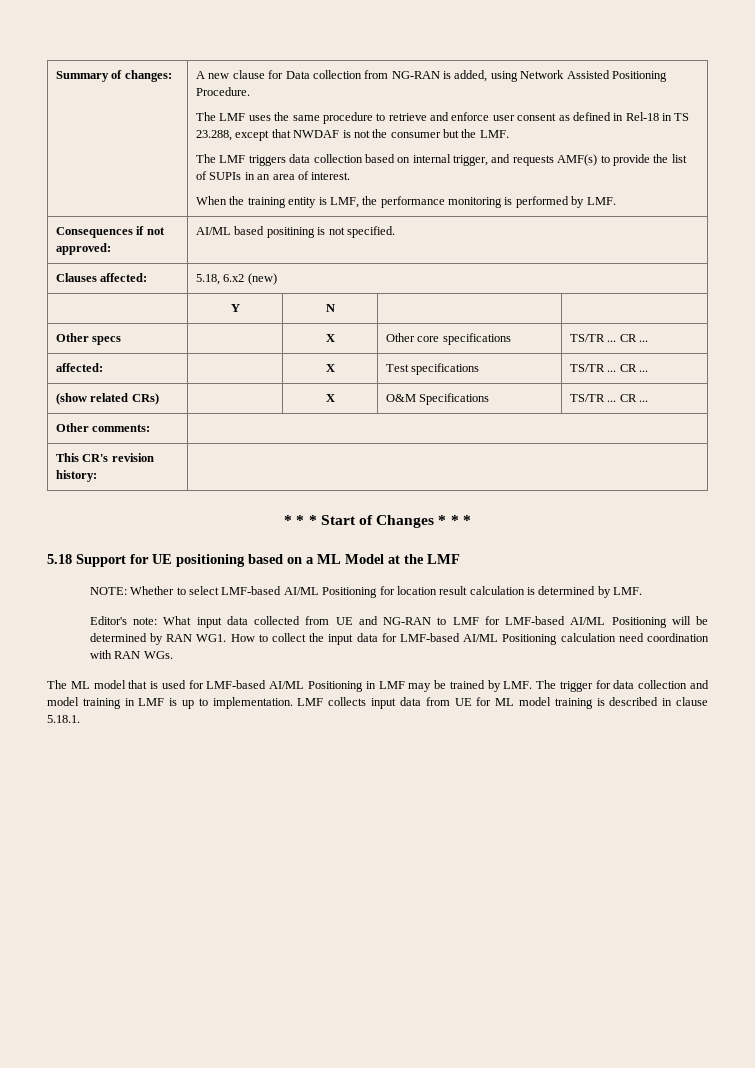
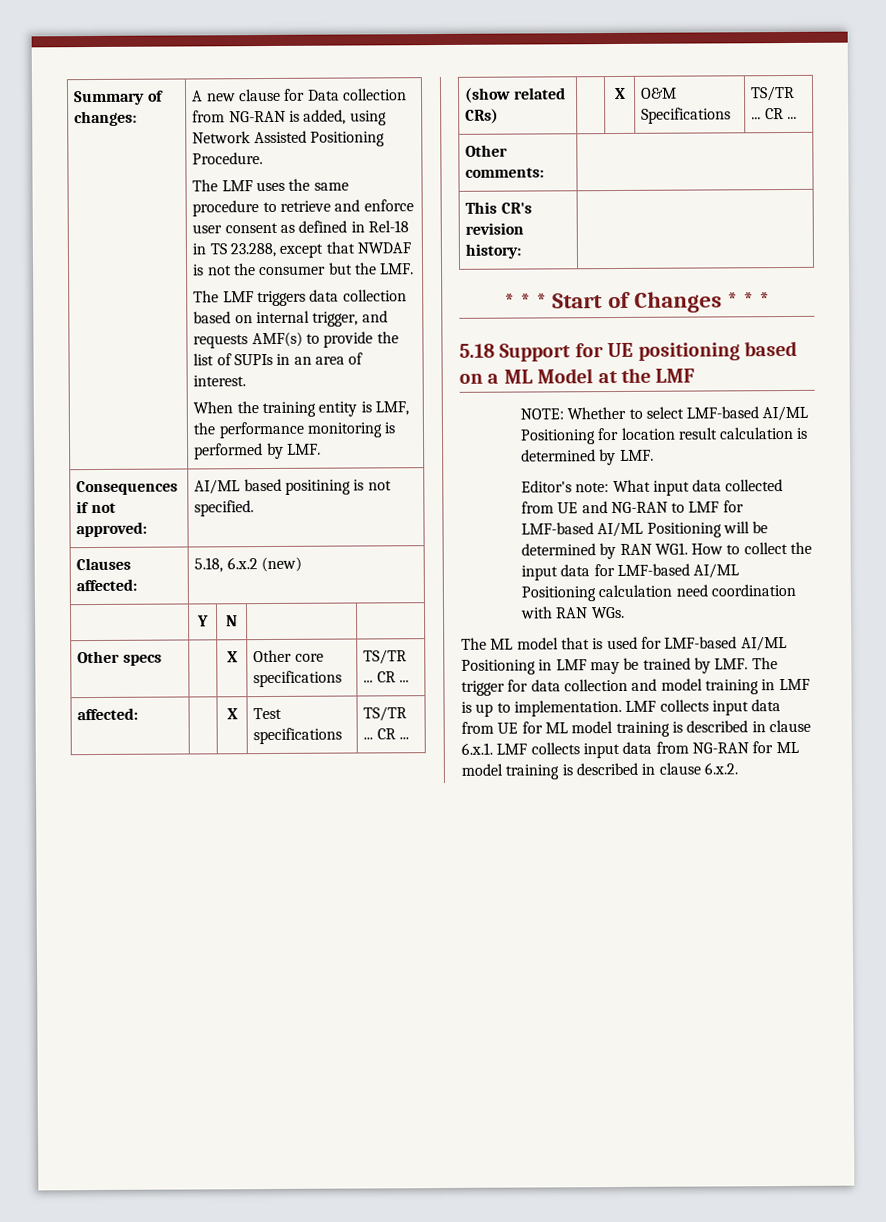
- Clauses affected: | 5.18, 6.x2 (new)
+ Clauses affected: | 5.18, 6.x.2 (new)
- LMF collects input data from UE for ML model training is described in clause 5.18.1.
+ LMF collects input data from UE for ML model training is described in clause 6.x.1. LMF collects input data from NG-RAN for ML model training is described in clause 6.x.2.

